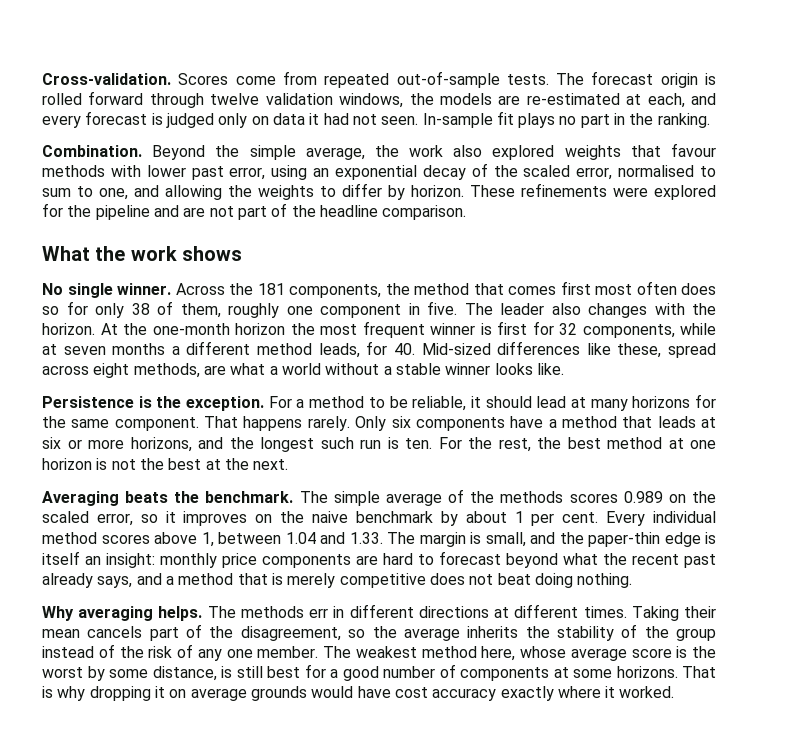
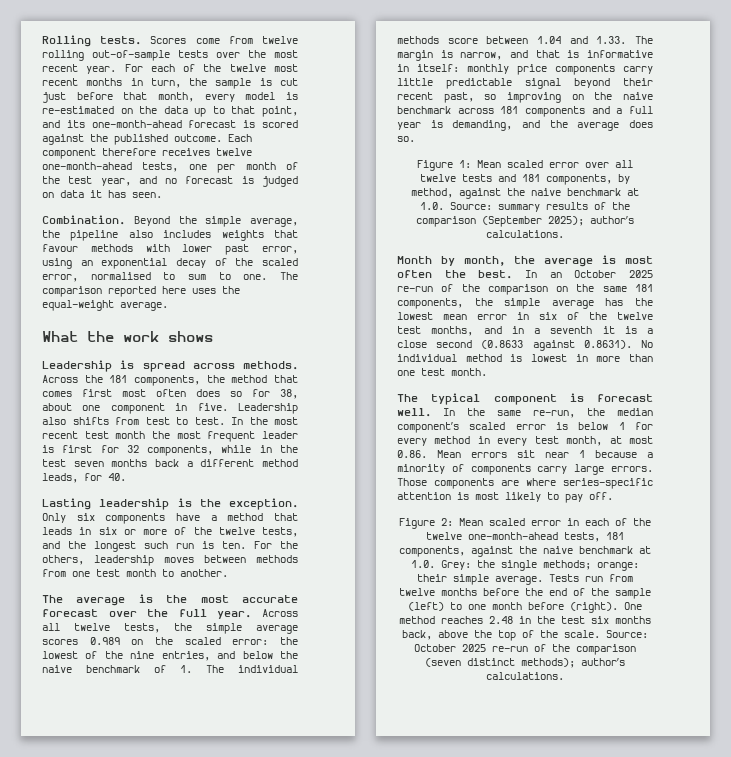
- Cross-validation.
+ Rolling tests.
- Scores come from repeated out-of-sample tests. The forecast origin is rolled forward through twelve validation windows, the models are re-estimated at each, and every forecast is judged only on data it had not seen. In-sample fit plays no part in the ranking.
+ Scores come from twelve rolling out-of-sample tests over the most recent year. For each of the twelve most recent months in turn, the sample is cut just before that month, every model is re-estimated on the data up to that point, and its one-month-ahead forecast is scored against the published outcome. Each component therefore receives twelve one-month-ahead tests, one per month of the test year, and no forecast is judged on data it has seen.
- Beyond the simple average, the work also explored weights that favour methods with lower past error, using an exponential decay of the scaled error, normalised to sum to one, and allowing the weights to differ by horizon. These refinements were explored for the pipeline and are not part of the headline comparison.
+ Beyond the simple average, the pipeline also includes weights that favour methods with lower past error, using an exponential decay of the scaled error, normalised to sum to one. The comparison reported here uses the equal-weight average.
- No single winner.
+ Leadership is spread across methods.
- Across the 181 components, the method that comes first most often does so for only 38 of them, roughly one component in five. The leader also changes with the horizon. At the one-month horizon the most frequent winner is first for 32 components, while at seven months a different method leads, for 40. Mid-sized differences like these, spread across eight methods, are what a world without a stable winner looks like.
- Persistence is the exception. For a method to be reliable, it should lead at many horizons for the same component. That happens rarely.
+ Across the 181 components, the method that comes first most often does so for 38, about one component in five. Leadership also shifts from test to test. In the most recent test month the most frequent leader is first for 32 components, while in the test seven months back a different method leads, for 40.
+ Lasting leadership is the exception.
- Only six components have a method that leads at six or more horizons, and the longest such run is ten.
+ Only six components have a method that leads in six or more of the twelve tests, and the longest such run is ten.
- For the rest, the best method at one horizon is not the best at the next.
- Averaging beats the benchmark. The simple average of the methods scores 0.989 on the scaled error, so it improves on the naive benchmark by about 1 per cent. Every individual method scores above 1, between 1.04 and 1.33. The margin is small, and the paper-thin edge is itself an insight: monthly price components are hard to forecast beyond what the recent past already says, and a method that is merely competitive does not beat doing nothing.
- Why averaging helps. The methods err in different directions at different times. Taking their mean cancels part of the disagreement, so the average inherits the stability of the group instead of the risk of any one member. The weakest method here, whose average score is the worst by some distance, is still best for a good number of components at some horizons. That is why dropping it on average grounds would have cost accuracy exactly where it worked.
+ For the others, leadership moves between methods from one test month to another.
+ The average is the most accurate forecast over the full year. Across all twelve tests, the simple average scores 0.989 on the scaled error: the lowest of the nine entries, and below the naive benchmark of 1. The individual methods score between 1.04 and 1.33. The margin is narrow, and that is informative in itself: monthly price components carry little predictable signal beyond their recent past, so improving on the naive benchmark across 181 components and a full year is demanding, and the average does so.
+ Figure 1: Mean scaled error over all twelve tests and 181 components, by method, against the naive benchmark at 1.0. Source: summary results of the comparison (September 2025); author’s calculations.
+ Month by month, the average is most often the best. In an October 2025 re-run of the comparison on the same 181 components, the simple average has the lowest mean error in six of the twelve test months, and in a seventh it is a close second (0.8633 against 0.8631). No individual method is lowest in more than one test month.
+ The typical component is forecast well. In the same re-run, the median component’s scaled error is below 1 for every method in every test month, at most 0.86. Mean errors sit near 1 because a minority of components carry large errors. Those components are where series-specific attention is most likely to pay off.
+ Figure 2: Mean scaled error in each of the twelve one-month-ahead tests, 181 components, against the naive benchmark at 1.0. Grey: the single methods; orange: their simple average. Tests run from twelve months before the end of the sample (left) to one month before (right). One method reaches 2.48 in the test six months back, above the top of the scale. Source: October 2025 re-run of the comparison (seven distinct methods); author’s calculations.

